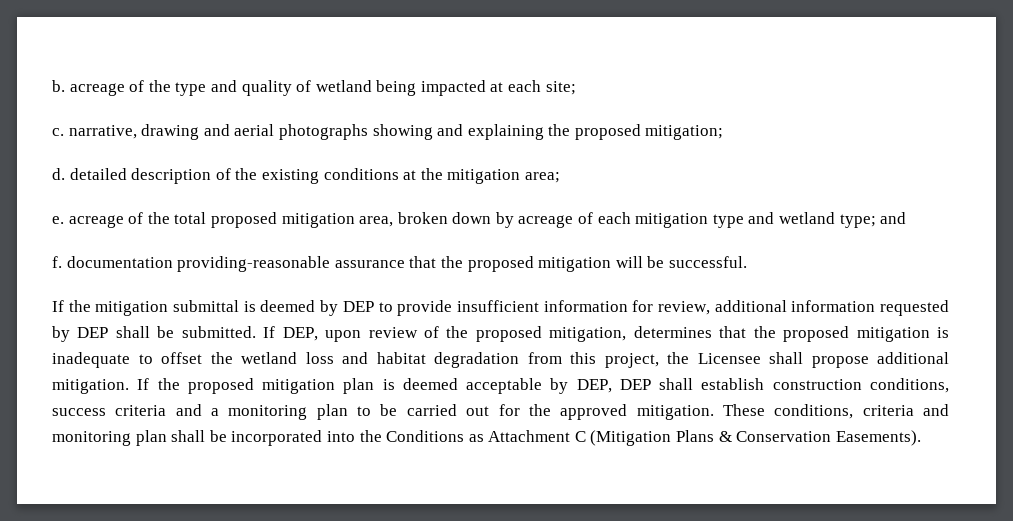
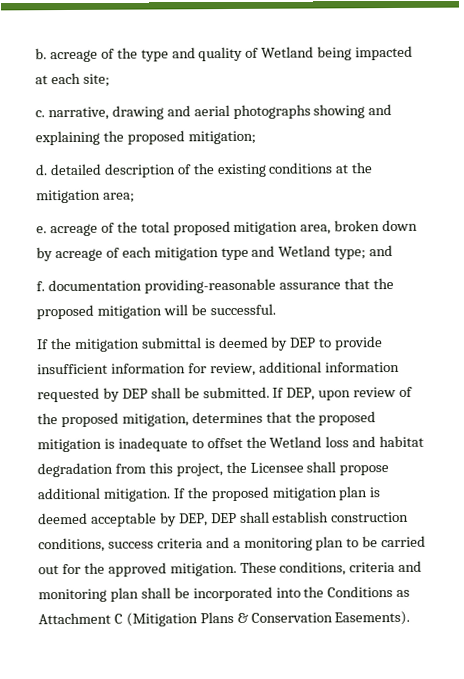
- b. acreage of the type and quality of wetland being impacted at each site;
+ b. acreage of the type and quality of Wetland being impacted at each site;
- e. acreage of the total proposed mitigation area, broken down by acreage of each mitigation type and wetland type; and
+ e. acreage of the total proposed mitigation area, broken down by acreage of each mitigation type and Wetland type; and
- If DEP, upon review of the proposed mitigation, determines that the proposed mitigation is inadequate to offset the wetland loss and habitat degradation from this project, the Licensee shall propose additional mitigation.
+ If DEP, upon review of the proposed mitigation, determines that the proposed mitigation is inadequate to offset the Wetland loss and habitat degradation from this project, the Licensee shall propose additional mitigation.

